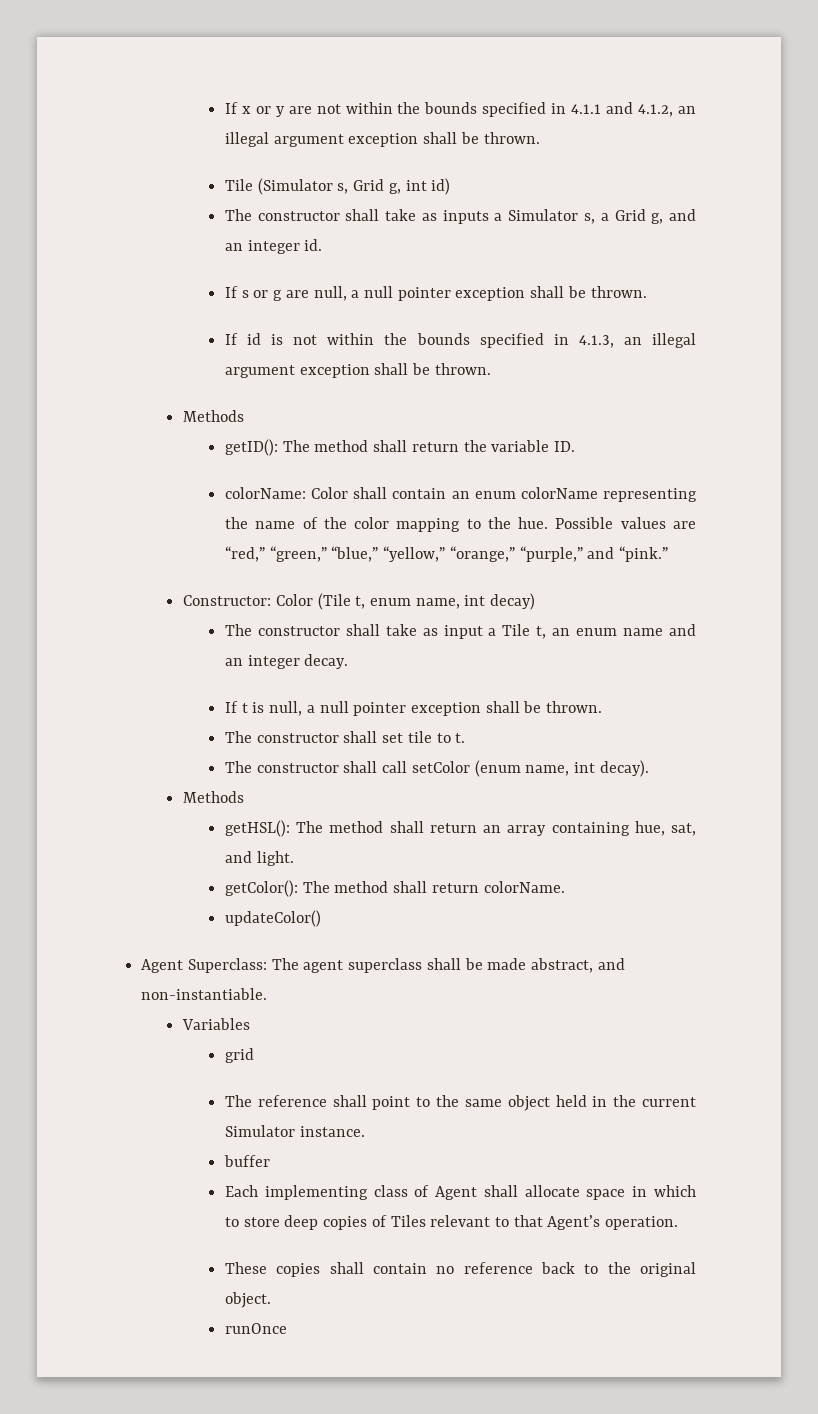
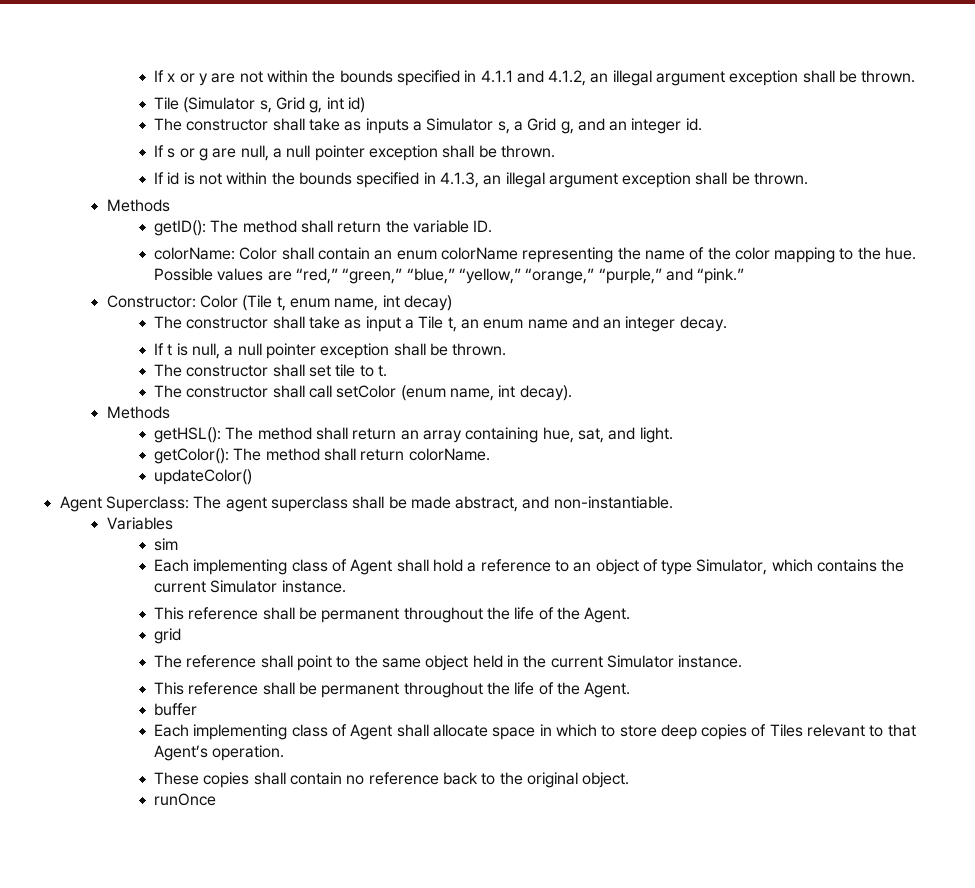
+ sim
+ Each implementing class of Agent shall hold a reference to an object of type Simulator, which contains the current Simulator instance.
+ This reference shall be permanent throughout the life of the Agent.
  The reference shall point to the same object held in the current Simulator instance.
+ This reference shall be permanent throughout the life of the Agent.

